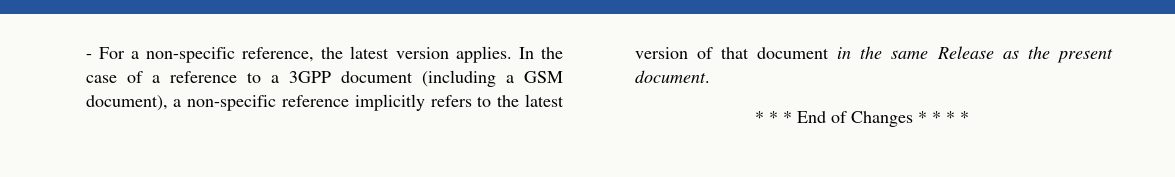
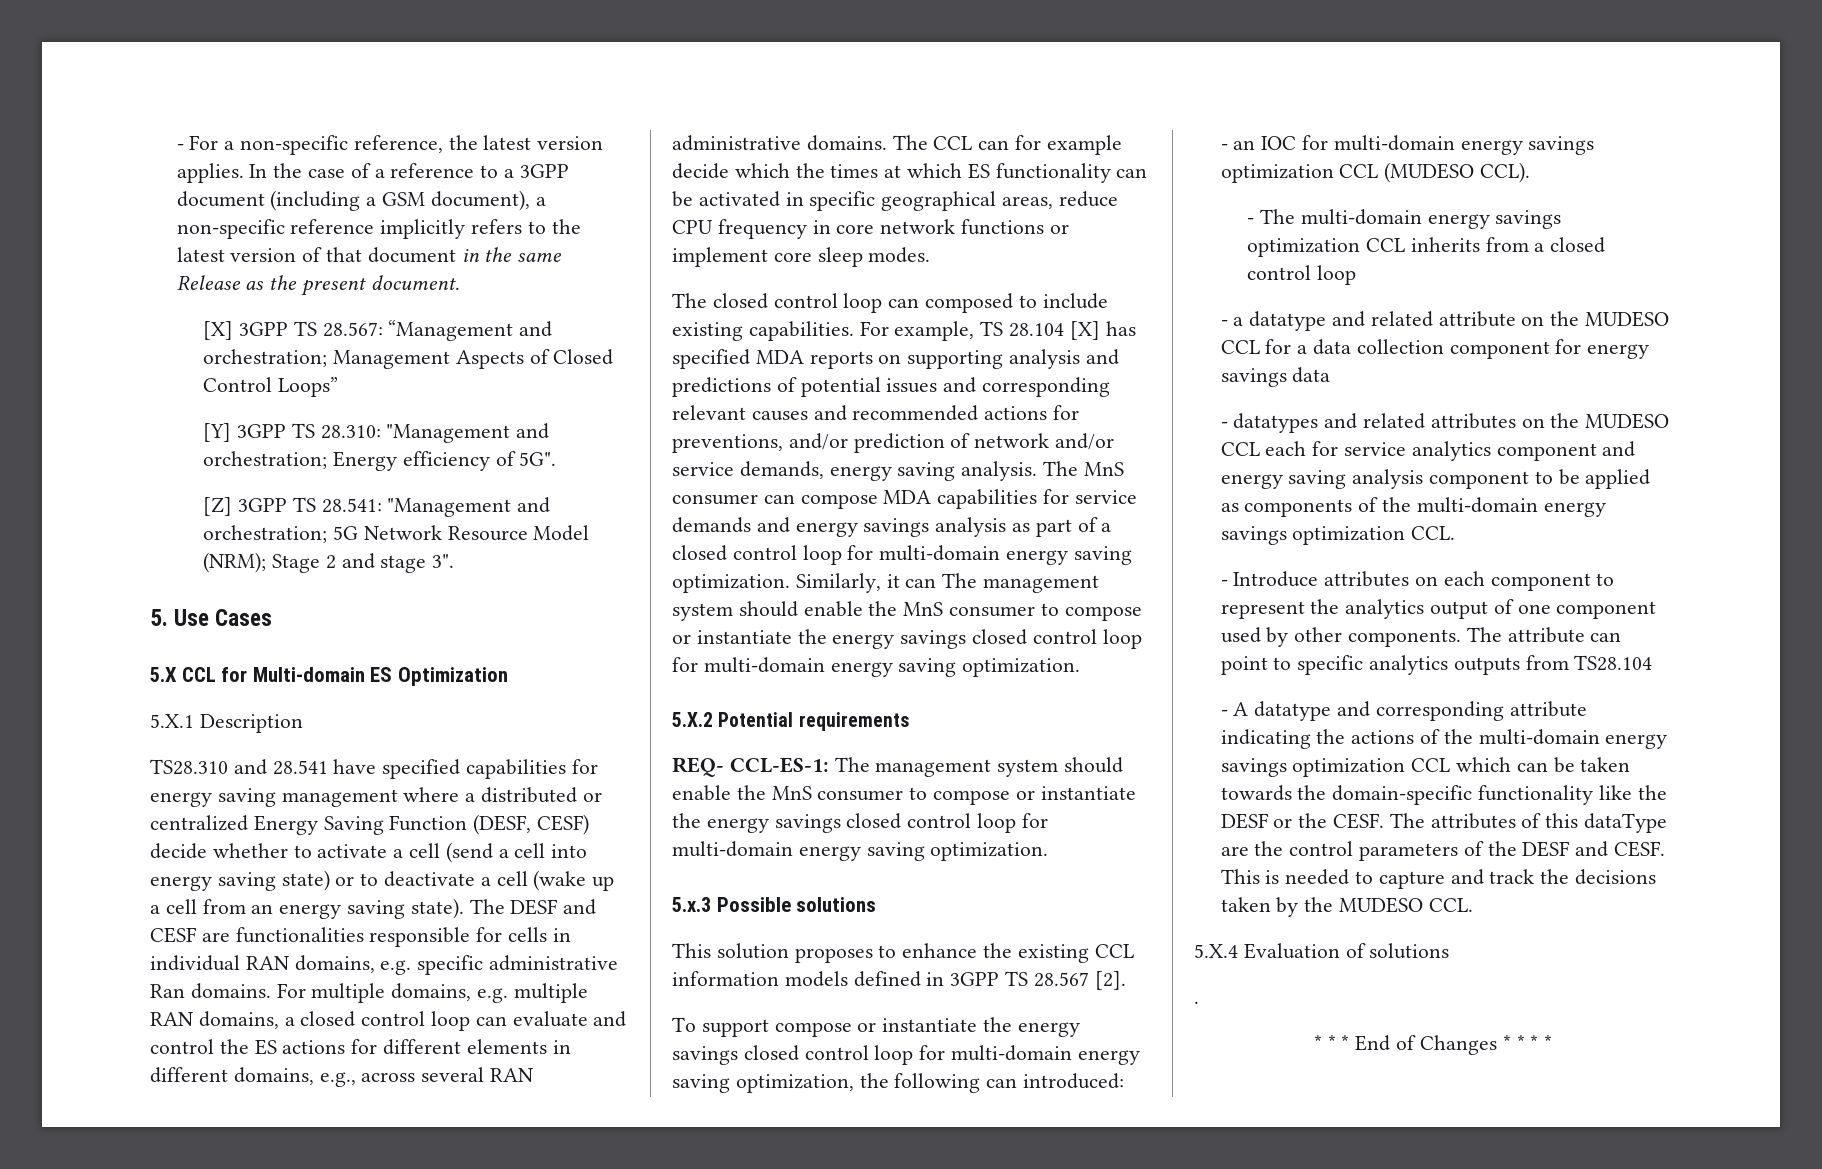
+ [X] 3GPP TS 28.567: “Management and orchestration; Management Aspects of Closed Control Loops”
+ [Y] 3GPP TS 28.310: "Management and orchestration; Energy efficiency of 5G".
+ [Z] 3GPP TS 28.541: "Management and orchestration; 5G Network Resource Model (NRM); Stage 2 and stage 3".
+ 5. Use Cases
+ 5.X CCL for Multi-domain ES Optimization
+ 5.X.1 Description
+ TS28.310 and 28.541 have specified capabilities for energy saving management where a distributed or centralized Energy Saving Function (DESF, CESF) decide whether to activate a cell (send a cell into energy saving state) or to deactivate a cell (wake up a cell from an energy saving state). The DESF and CESF are functionalities responsible for cells in individual RAN domains, e.g. specific administrative Ran domains. For multiple domains, e.g. multiple RAN domains, a closed control loop can evaluate and control the ES actions for different elements in different domains, e.g., across several RAN administrative domains. The CCL can for example decide which the times at which ES functionality can be activated in specific geographical areas, reduce CPU frequency in core network functions or implement core sleep modes.
+ The closed control loop can composed to include existing capabilities. For example, TS 28.104 [X] has specified MDA reports on supporting analysis and predictions of potential issues and corresponding relevant causes and recommended actions for preventions, and/or prediction of network and/or service demands, energy saving analysis. The MnS consumer can compose MDA capabilities for service demands and energy savings analysis as part of a closed control loop for multi-domain energy saving optimization. Similarly, it can The management system should enable the MnS consumer to compose or instantiate the energy savings closed control loop for multi-domain energy saving optimization.
+ 5.X.2 Potential requirements
+ REQ- CCL-ES-1: The management system should enable the MnS consumer to compose or instantiate the energy savings closed control loop for multi-domain energy saving optimization.
+ 5.x.3 Possible solutions
+ This solution proposes to enhance the existing CCL information models defined in 3GPP TS 28.567 [2].
+ To support compose or instantiate the energy savings closed control loop for multi-domain energy saving optimization, the following can introduced:
+ - an IOC for multi-domain energy savings optimization CCL (MUDESO CCL).
+ - The multi-domain energy savings optimization CCL inherits from a closed control loop
+ - a datatype and related attribute on the MUDESO CCL for a data collection component for energy savings data
+ - datatypes and related attributes on the MUDESO CCL each for service analytics component and energy saving analysis component to be applied as components of the multi-domain energy savings optimization CCL.
+ - Introduce attributes on each component to represent the analytics output of one component used by other components. The attribute can point to specific analytics outputs from TS28.104
+ - A datatype and corresponding attribute indicating the actions of the multi-domain energy savings optimization CCL which can be taken towards the domain-specific functionality like the DESF or the CESF. The attributes of this dataType are the control parameters of the DESF and CESF. This is needed to capture and track the decisions taken by the MUDESO CCL.
+ 5.X.4 Evaluation of solutions
+ .

